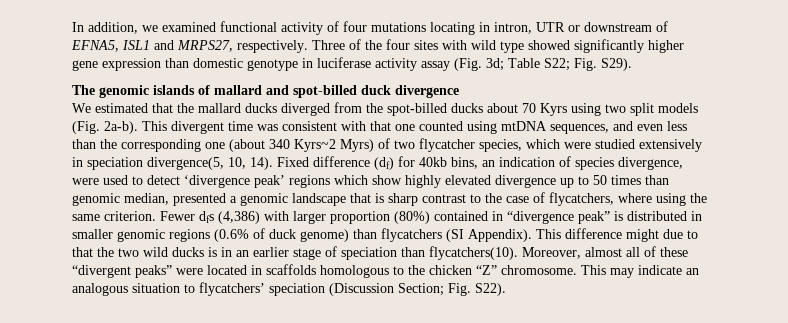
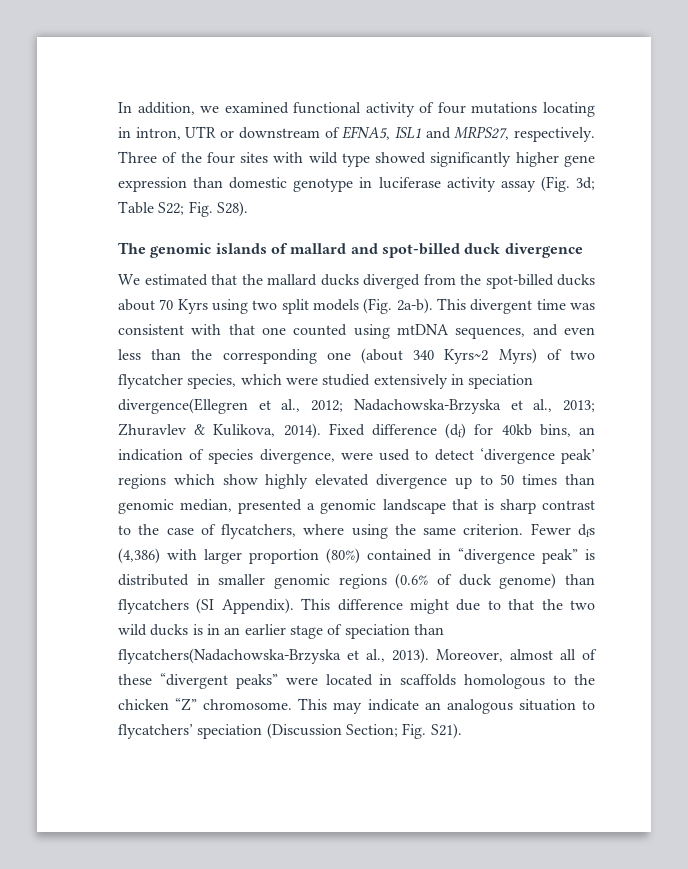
- Three of the four sites with wild type showed significantly higher gene expression than domestic genotype in luciferase activity assay (Fig. 3d; Table S22; Fig. S29).
+ Three of the four sites with wild type showed significantly higher gene expression than domestic genotype in luciferase activity assay (Fig. 3d; Table S22; Fig. S28).
- This divergent time was consistent with that one counted using mtDNA sequences, and even less than the corresponding one (about 340 Kyrs~2 Myrs) of two flycatcher species, which were studied extensively in speciation divergence(5, 10, 14).
+ This divergent time was consistent with that one counted using mtDNA sequences, and even less than the corresponding one (about 340 Kyrs~2 Myrs) of two flycatcher species, which were studied extensively in speciation divergence(Ellegren et al., 2012; Nadachowska-Brzyska et al., 2013; Zhuravlev & Kulikova, 2014).
- This difference might due to that the two wild ducks is in an earlier stage of speciation than flycatchers(10).
+ This difference might due to that the two wild ducks is in an earlier stage of speciation than flycatchers(Nadachowska-Brzyska et al., 2013).
- This may indicate an analogous situation to flycatchers’ speciation (Discussion Section; Fig. S22).
+ This may indicate an analogous situation to flycatchers’ speciation (Discussion Section; Fig. S21).

